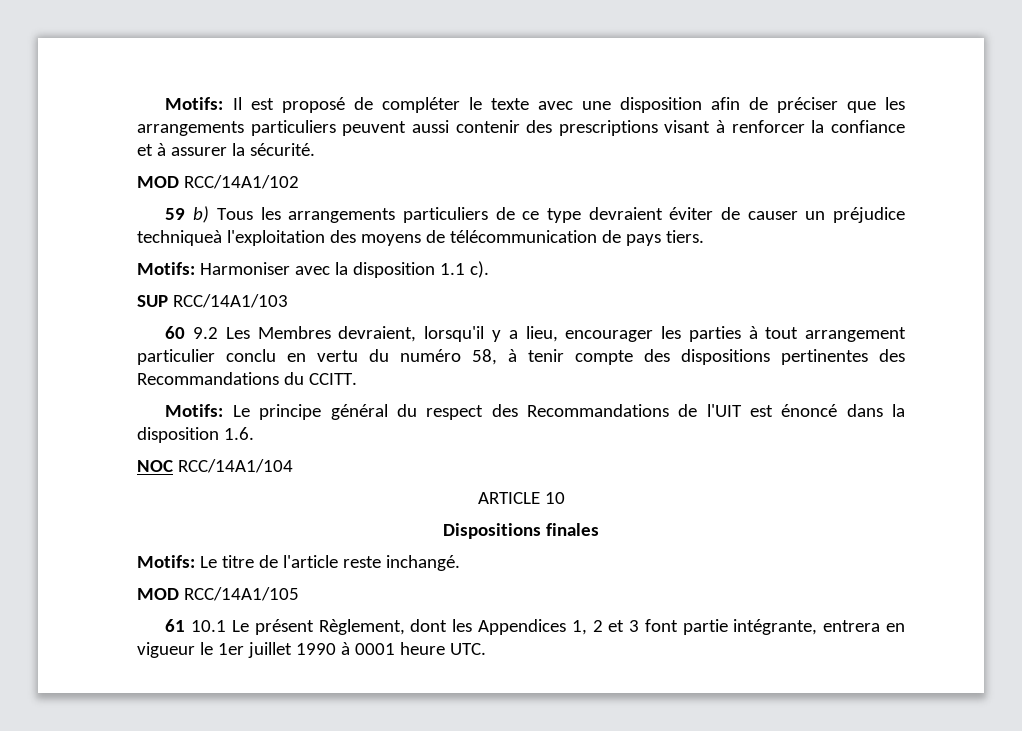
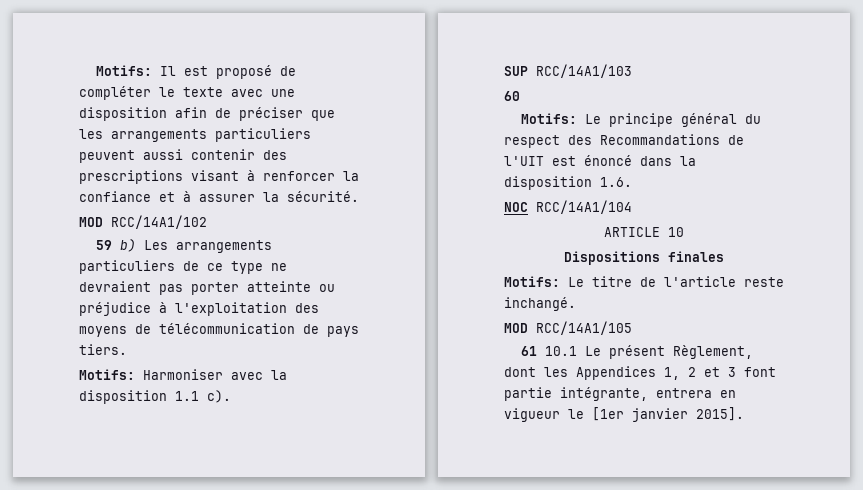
- 59 b) Tous les arrangements particuliers de ce type devraient éviter de causer un préjudice techniqueà l'exploitation des moyens de télécommunication de pays tiers.
+ 59 b) Les arrangements particuliers de ce type ne devraient pas porter atteinte ou préjudice à l'exploitation des moyens de télécommunication de pays tiers.
- 60 9.2 Les Membres devraient, lorsqu'il y a lieu, encourager les parties à tout arrangement particulier conclu en vertu du numéro 58, à tenir compte des dispositions pertinentes des Recommandations du CCITT.
+ 60
- 61 10.1 Le présent Règlement, dont les Appendices 1, 2 et 3 font partie intégrante, entrera en vigueur le 1er juillet 1990 à 0001 heure UTC.
+ 61 10.1 Le présent Règlement, dont les Appendices 1, 2 et 3 font partie intégrante, entrera en vigueur le [1er janvier 2015].

